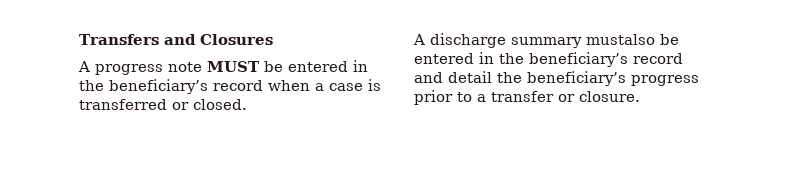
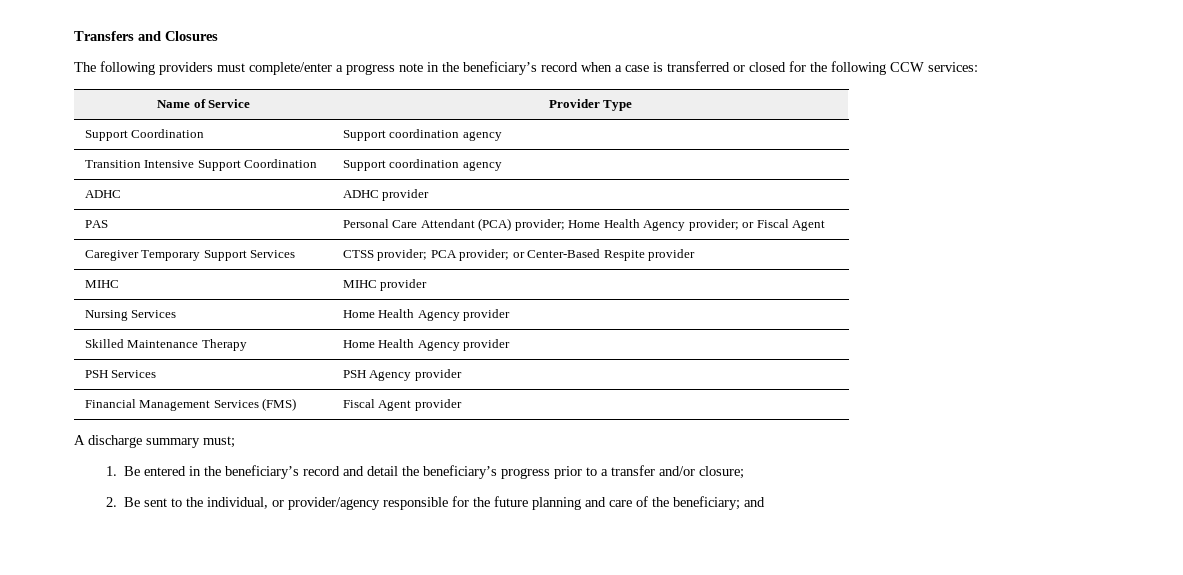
- A progress note MUST be entered in the beneficiary’s record when a case is transferred or closed.
+ The following providers must complete/enter a progress note in the beneficiary’s record when a case is transferred or closed for the following CCW services:
+ Name of Service | Provider Type
+ Support Coordination | Support coordination agency
+ Transition Intensive Support Coordination | Support coordination agency
+ ADHC | ADHC provider
+ PAS | Personal Care Attendant (PCA) provider; Home Health Agency provider; or Fiscal Agent
+ Caregiver Temporary Support Services | CTSS provider; PCA provider; or Center-Based Respite provider
+ MIHC | MIHC provider
+ Nursing Services | Home Health Agency provider
+ Skilled Maintenance Therapy | Home Health Agency provider
+ PSH Services | PSH Agency provider
+ Financial Management Services (FMS) | Fiscal Agent provider
- A discharge summary mustalso be entered in the beneficiary’s record and detail the beneficiary’s progress prior to a transfer or closure.
+ A discharge summary must;
+ 1. Be entered in the beneficiary’s record and detail the beneficiary’s progress prior to a transfer and/or closure;
+ 2. Be sent to the individual, or provider/agency responsible for the future planning and care of the beneficiary; and

